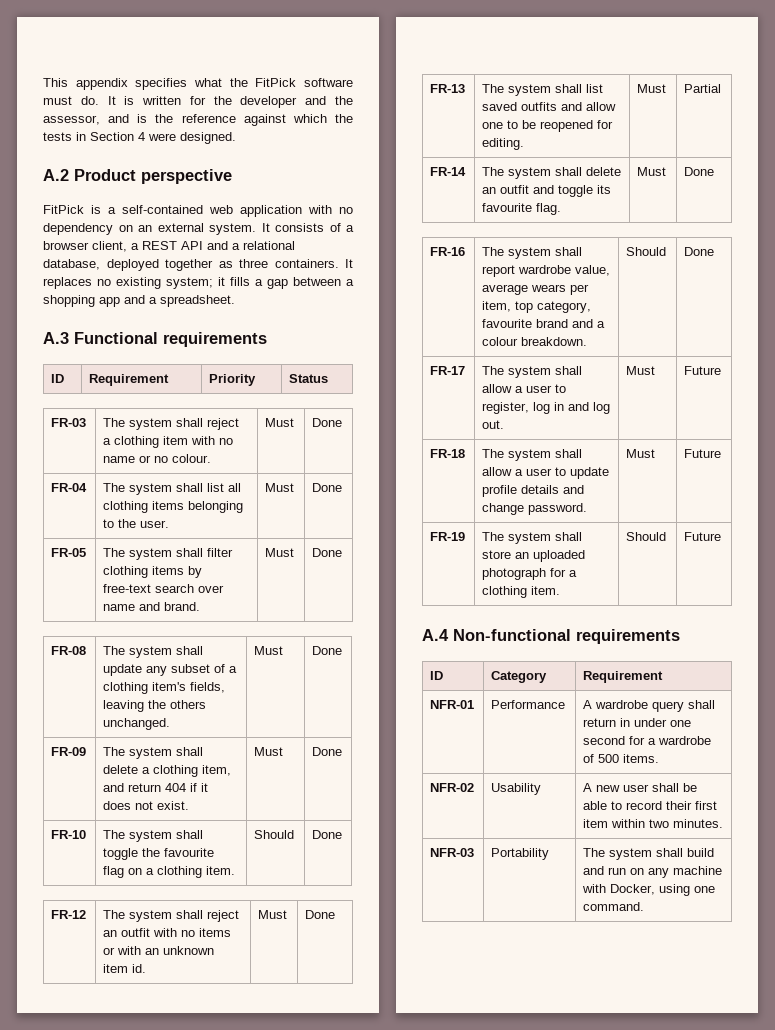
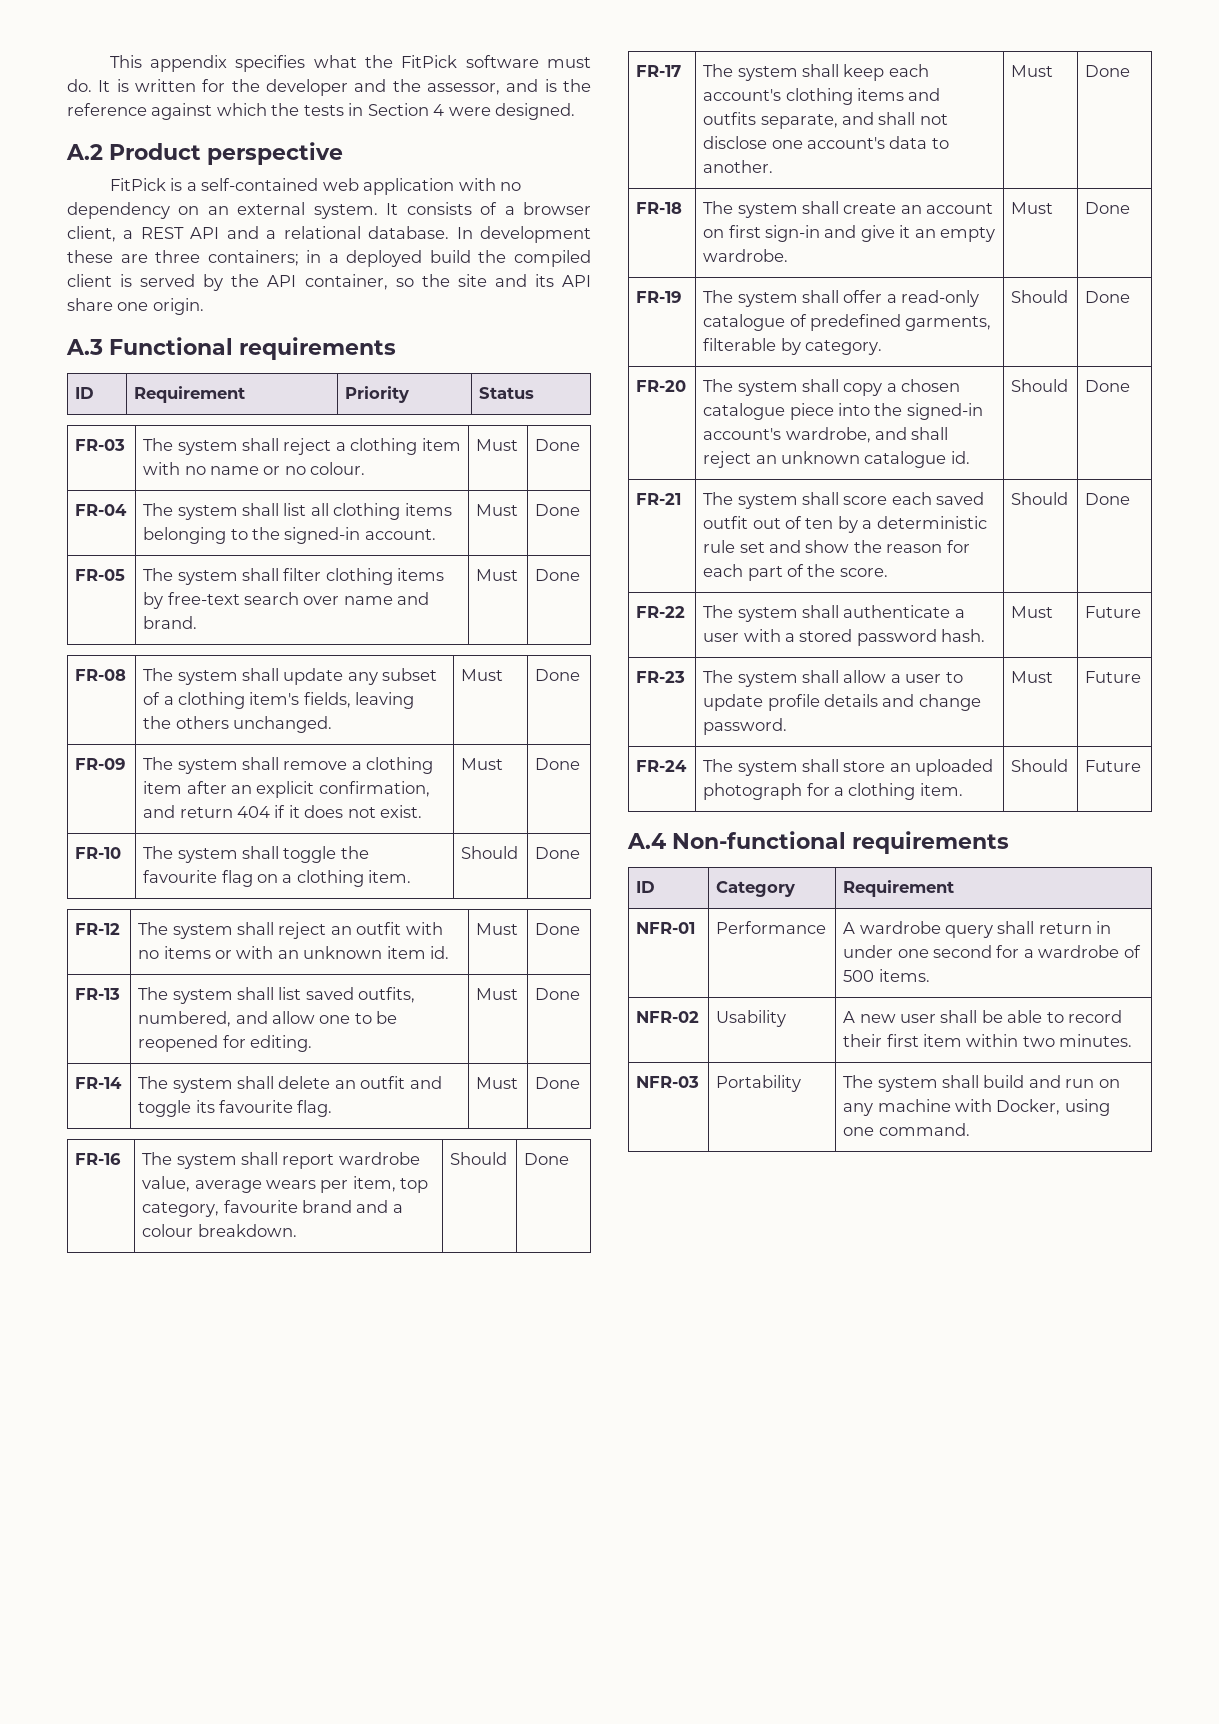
- It consists of a browser client, a REST API and a relational database, deployed together as three containers. It replaces no existing system; it fills a gap between a shopping app and a spreadsheet.
+ It consists of a browser client, a REST API and a relational database. In development these are three containers; in a deployed build the compiled client is served by the API container, so the site and its API share one origin.
- FR-04 | The system shall list all clothing items belonging to the user. | Must | Done
+ FR-04 | The system shall list all clothing items belonging to the signed-in account. | Must | Done
- FR-09 | The system shall delete a clothing item, and return 404 if it does not exist. | Must | Done
+ FR-09 | The system shall remove a clothing item after an explicit confirmation, and return 404 if it does not exist. | Must | Done
- FR-13 | The system shall list saved outfits and allow one to be reopened for editing. | Must | Partial
+ FR-13 | The system shall list saved outfits, numbered, and allow one to be reopened for editing. | Must | Done
- FR-17 | The system shall allow a user to register, log in and log out. | Must | Future
- FR-18 | The system shall allow a user to update profile details and change password. | Must | Future
+ FR-17 | The system shall keep each account's clothing items and outfits separate, and shall not disclose one account's data to another. | Must | Done
+ FR-18 | The system shall create an account on first sign-in and give it an empty wardrobe. | Must | Done
+ FR-19 | The system shall offer a read-only catalogue of predefined garments, filterable by category. | Should | Done
+ FR-20 | The system shall copy a chosen catalogue piece into the signed-in account's wardrobe, and shall reject an unknown catalogue id. | Should | Done
+ FR-21 | The system shall score each saved outfit out of ten by a deterministic rule set and show the reason for each part of the score. | Should | Done
+ FR-22 | The system shall authenticate a user with a stored password hash. | Must | Future
+ FR-23 | The system shall allow a user to update profile details and change password. | Must | Future
- FR-19 | The system shall store an uploaded photograph for a clothing item. | Should | Future
+ FR-24 | The system shall store an uploaded photograph for a clothing item. | Should | Future

